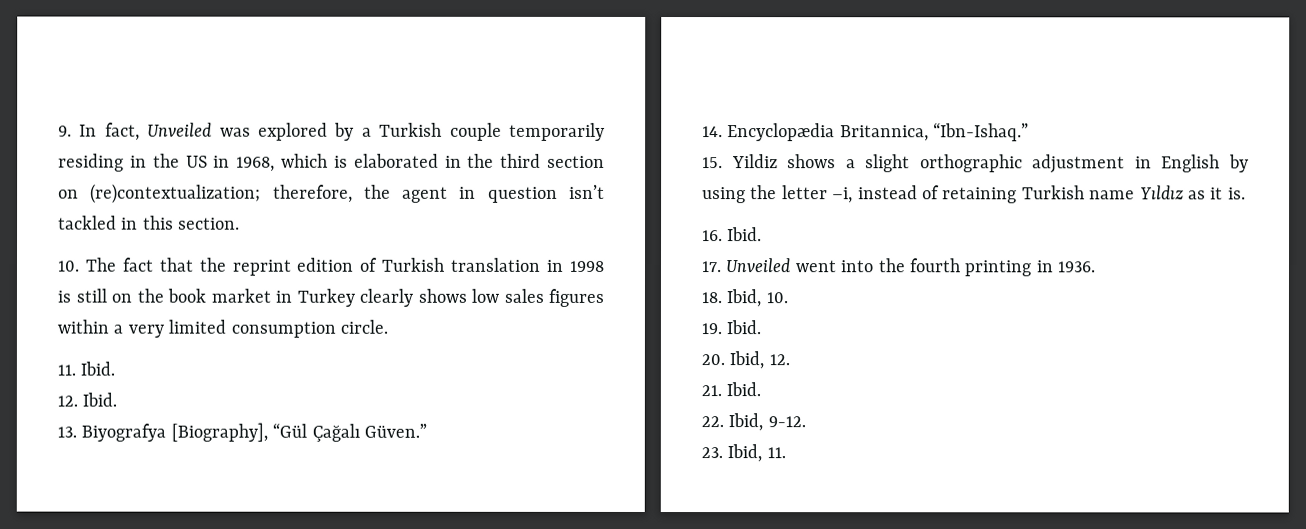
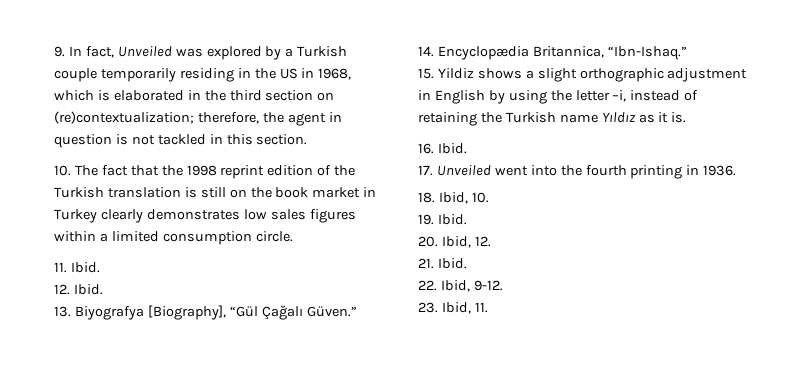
- 9. In fact, Unveiled was explored by a Turkish couple temporarily residing in the US in 1968, which is elaborated in the third section on (re)contextualization; therefore, the agent in question isn’t tackled in this section.
+ 9. In fact, Unveiled was explored by a Turkish couple temporarily residing in the US in 1968, which is elaborated in the third section on (re)contextualization; therefore, the agent in question is not tackled in this section.
- 10. The fact that the reprint edition of Turkish translation in 1998 is still on the book market in Turkey clearly shows low sales figures within a very limited consumption circle.
+ 10. The fact that the 1998 reprint edition of the Turkish translation is still on the book market in Turkey clearly demonstrates low sales figures within a limited consumption circle.
- 15. Yildiz shows a slight orthographic adjustment in English by using the letter –i, instead of retaining Turkish name Yıldız as it is.
+ 15. Yildiz shows a slight orthographic adjustment in English by using the letter –i, instead of retaining the Turkish name Yıldız as it is.

